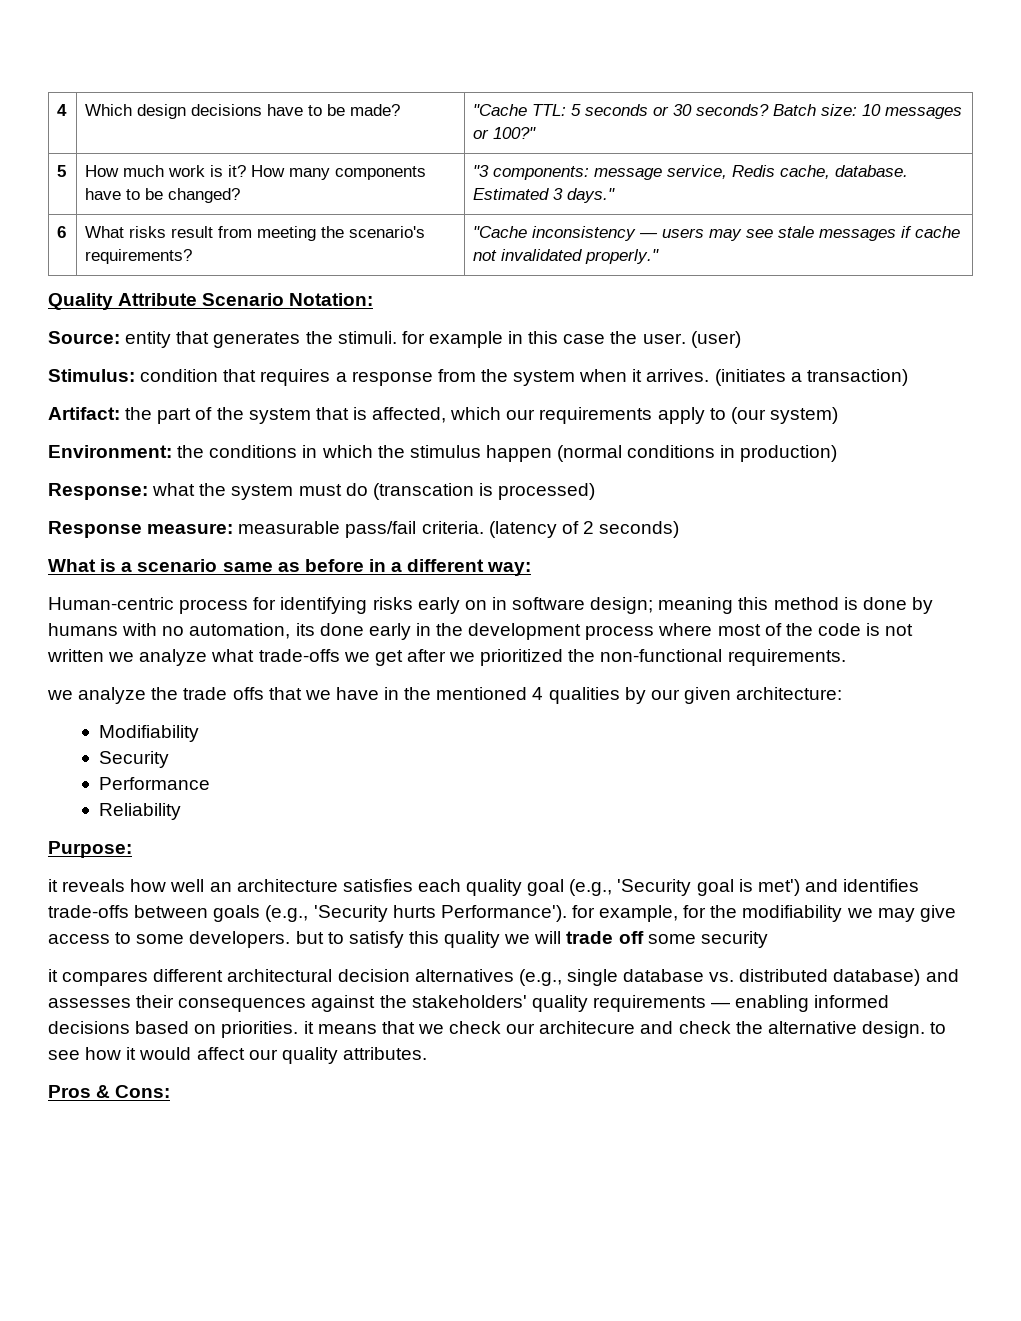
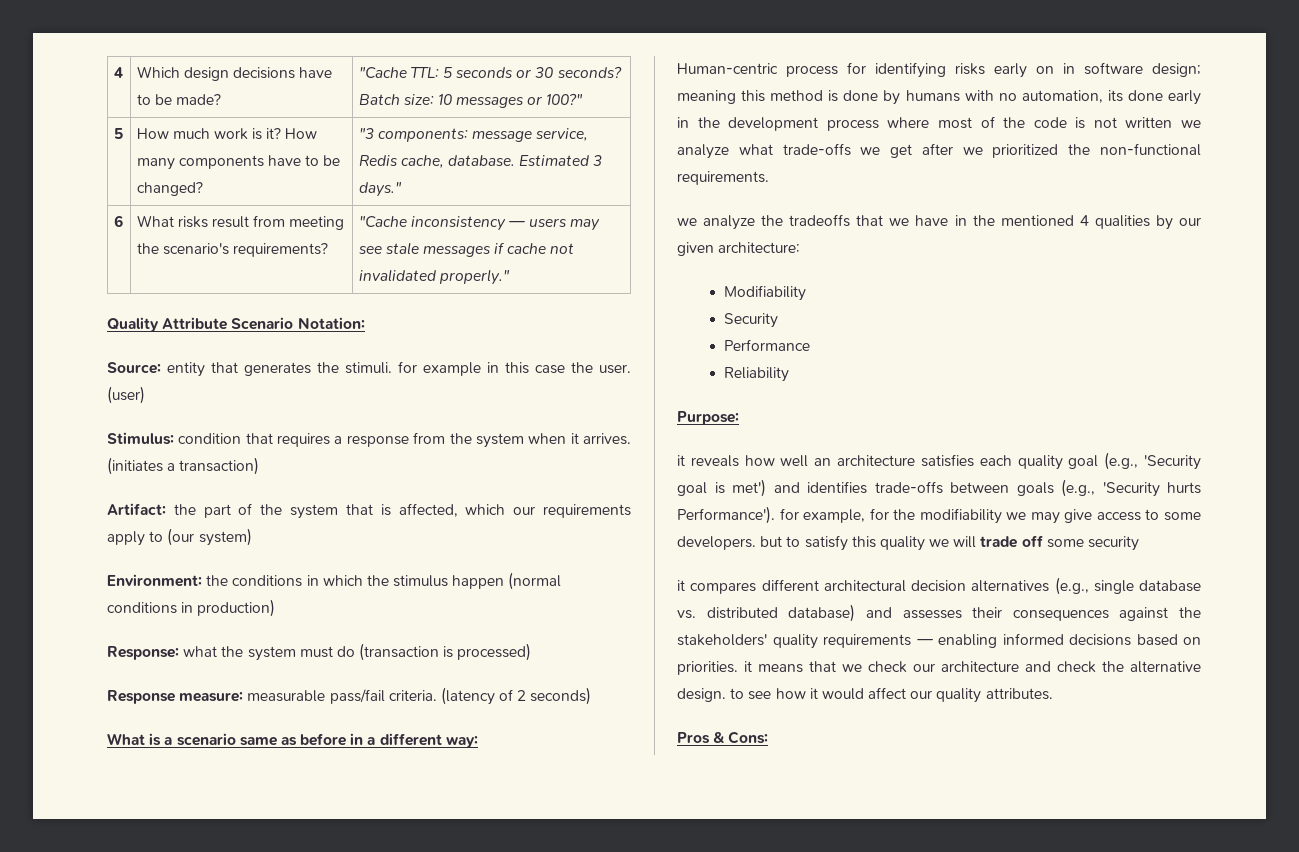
- Response: what the system must do (transcation is processed)
+ Response: what the system must do (transaction is processed)
- we analyze the trade offs that we have in the mentioned 4 qualities by our given architecture:
+ we analyze the tradeoffs that we have in the mentioned 4 qualities by our given architecture:
- it compares different architectural decision alternatives (e.g., single database vs. distributed database) and assesses their consequences against the stakeholders' quality requirements — enabling informed decisions based on priorities. it means that we check our architecure and check the alternative design. to see how it would affect our quality attributes.
+ it compares different architectural decision alternatives (e.g., single database vs. distributed database) and assesses their consequences against the stakeholders' quality requirements — enabling informed decisions based on priorities. it means that we check our architecture and check the alternative design. to see how it would affect our quality attributes.

